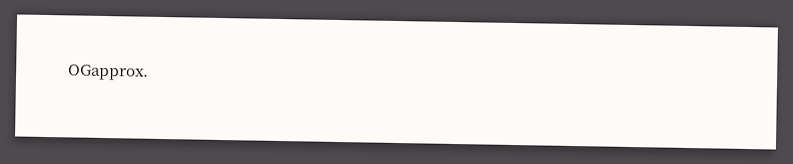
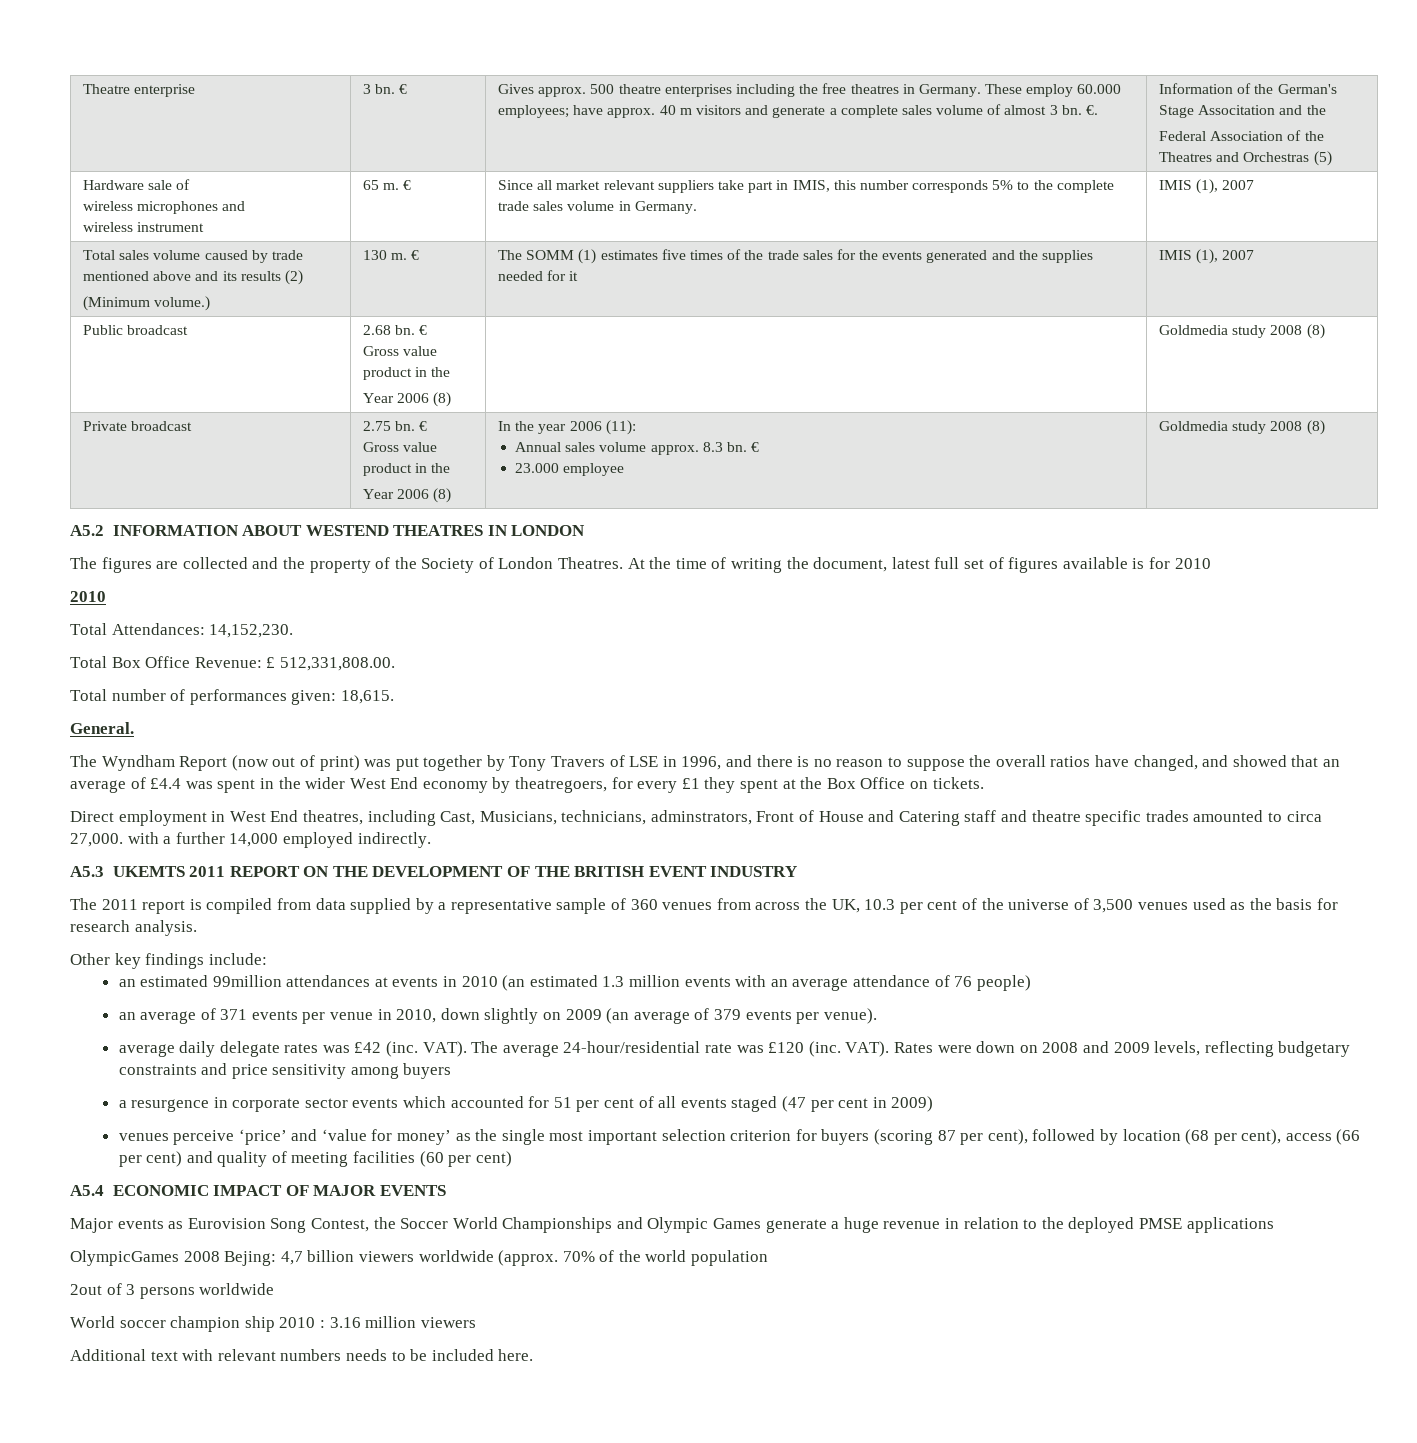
- OGapprox.
+ Theatre enterprise | 3 bn. € | Gives approx. 500 theatre enterprises including the free theatres in Germany. These employ 60.000 employees; have approx. 40 m visitors and generate a complete sales volume of almost 3 bn. €. | Information of the German's Stage Associtation and the
+ Federal Association of the Theatres and Orchestras (5)
+ Hardware sale of
+ wireless microphones and
+ wireless instrument | 65 m. € | Since all market relevant suppliers take part in IMIS, this number corresponds 5% to the complete trade sales volume in Germany. | IMIS (1), 2007
+ Total sales volume caused by trade mentioned above and its results (2)
+ (Minimum volume.) | 130 m. € | The SOMM (1) estimates five times of the trade sales for the events generated and the supplies needed for it | IMIS (1), 2007
+ Public broadcast | 2.68 bn. €
+ Gross value product in the
+ Year 2006 (8) | | Goldmedia study 2008 (8)
+ Private broadcast | 2.75 bn. €
+ Gross value product in the
+ Year 2006 (8) | In the year 2006 (11):
+ Annual sales volume approx. 8.3 bn. €
+ 23.000 employee | Goldmedia study 2008 (8)
+ A5.2 INFORMATION ABOUT WESTEND THEATRES IN LONDON
+ The figures are collected and the property of the Society of London Theatres. At the time of writing the document, latest full set of figures available is for 2010
+ 2010
+ Total Attendances: 14,152,230.
+ Total Box Office Revenue: £ 512,331,808.00.
+ Total number of performances given: 18,615.
+ General.
+ The Wyndham Report (now out of print) was put together by Tony Travers of LSE in 1996, and there is no reason to suppose the overall ratios have changed, and showed that an average of £4.4 was spent in the wider West End economy by theatregoers, for every £1 they spent at the Box Office on tickets.
+ Direct employment in West End theatres, including Cast, Musicians, technicians, adminstrators, Front of House and Catering staff and theatre specific trades amounted to circa 27,000. with a further 14,000 employed indirectly.
+ A5.3 UKEMTS 2011 REPORT ON THE DEVELOPMENT OF THE BRITISH EVENT INDUSTRY
+ The 2011 report is compiled from data supplied by a representative sample of 360 venues from across the UK, 10.3 per cent of the universe of 3,500 venues used as the basis for research analysis.
+ Other key findings include:
+ an estimated 99million attendances at events in 2010 (an estimated 1.3 million events with an average attendance of 76 people)
+ an average of 371 events per venue in 2010, down slightly on 2009 (an average of 379 events per venue).
+ average daily delegate rates was £42 (inc. VAT). The average 24-hour/residential rate was £120 (inc. VAT). Rates were down on 2008 and 2009 levels, reflecting budgetary constraints and price sensitivity among buyers
+ a resurgence in corporate sector events which accounted for 51 per cent of all events staged (47 per cent in 2009)
+ venues perceive ‘price’ and ‘value for money’ as the single most important selection criterion for buyers (scoring 87 per cent), followed by location (68 per cent), access (66 per cent) and quality of meeting facilities (60 per cent)
+ A5.4 ECONOMIC IMPACT OF MAJOR EVENTS
+ Major events as Eurovision Song Contest, the Soccer World Championships and Olympic Games generate a huge revenue in relation to the deployed PMSE applications
+ OlympicGames 2008 Bejing: 4,7 billion viewers worldwide (approx. 70% of the world population
+ 2out of 3 persons worldwide
+ World soccer champion ship 2010 : 3.16 million viewers
+ Additional text with relevant numbers needs to be included here.

